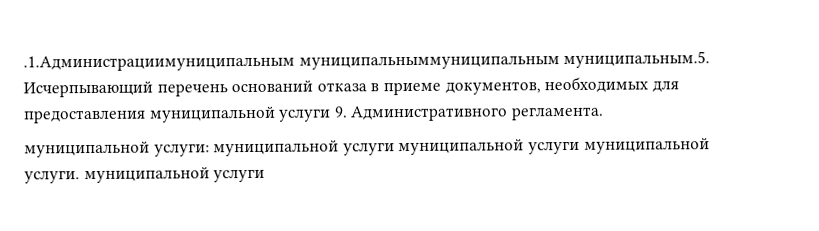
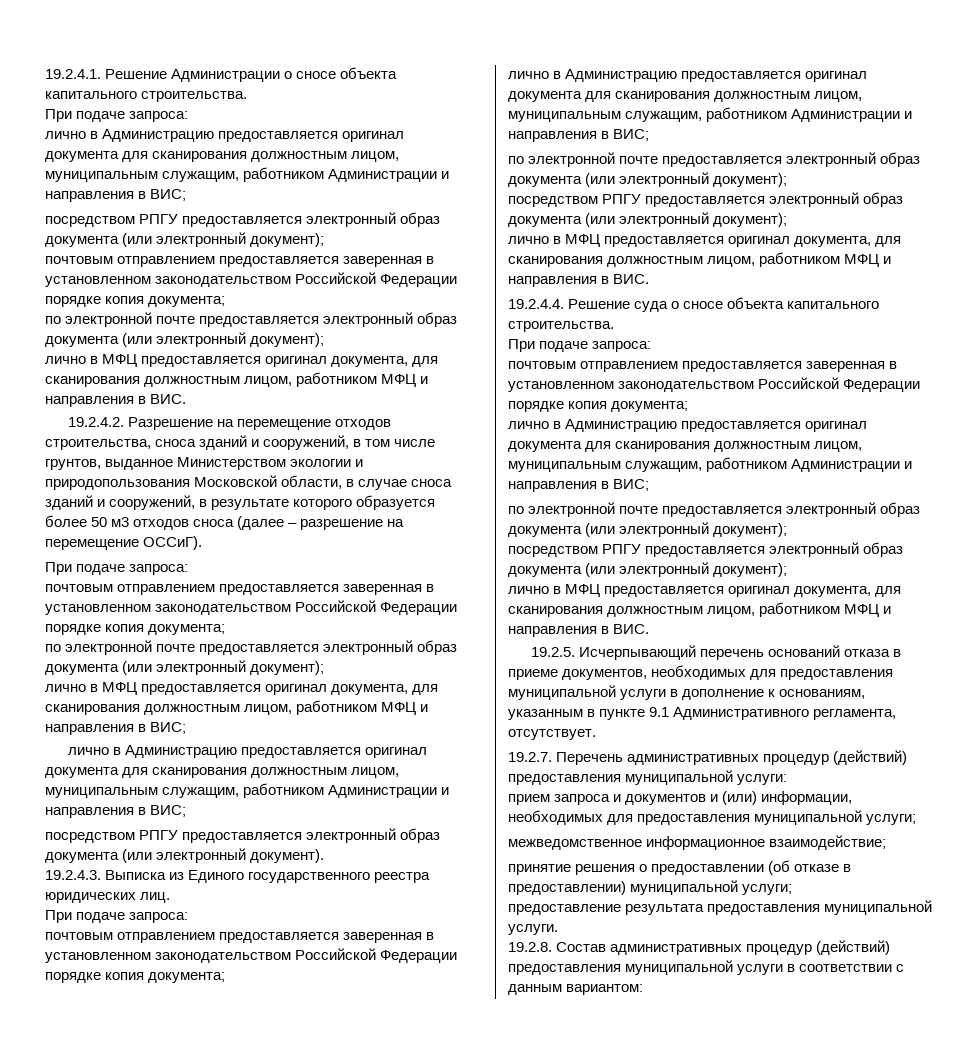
- .1.Администрациимуниципальным муниципальныммуниципальным муниципальным.5. Исчерпывающий перечень оснований отказа в приеме документов, необходимых для предоставления муниципальной услуги 9. Административного регламента.
- муниципальной услуги: муниципальной услуги муниципальной услуги муниципальной услуги. муниципальной услуги
+ 19.2.4.1. Решение Администрации о сносе объекта капитального строительства.
+ При подаче запроса:
+ лично в Администрацию предоставляется оригинал документа для сканирования должностным лицом, муниципальным служащим, работником Администрации и направления в ВИС;
+ посредством РПГУ предоставляется электронный образ документа (или электронный документ);
+ почтовым отправлением предоставляется заверенная в установленном законодательством Российской Федерации порядке копия документа;
+ по электронной почте предоставляется электронный образ документа (или электронный документ);
+ лично в МФЦ предоставляется оригинал документа, для сканирования должностным лицом, работником МФЦ и направления в ВИС.
+ 19.2.4.2. Разрешение на перемещение отходов строительства, сноса зданий и сооружений, в том числе грунтов, выданное Министерством экологии и природопользования Московской области, в случае сноса зданий и сооружений, в результате которого образуется более 50 м3 отходов сноса (далее – разрешение на перемещение ОССиГ).
+ При подаче запроса:
+ почтовым отправлением предоставляется заверенная в установленном законодательством Российской Федерации порядке копия документа;
+ по электронной почте предоставляется электронный образ документа (или электронный документ);
+ лично в МФЦ предоставляется оригинал документа, для сканирования должностным лицом, работником МФЦ и направления в ВИС;
+ лично в Администрацию предоставляется оригинал документа для сканирования должностным лицом, муниципальным служащим, работником Администрации и направления в ВИС;
+ посредством РПГУ предоставляется электронный образ документа (или электронный документ).
+ 19.2.4.3. Выписка из Единого государственного реестра юридических лиц.
+ При подаче запроса:
+ почтовым отправлением предоставляется заверенная в установленном законодательством Российской Федерации порядке копия документа;
+ лично в Администрацию предоставляется оригинал документа для сканирования должностным лицом, муниципальным служащим, работником Администрации и направления в ВИС;
+ по электронной почте предоставляется электронный образ документа (или электронный документ);
+ посредством РПГУ предоставляется электронный образ документа (или электронный документ);
+ лично в МФЦ предоставляется оригинал документа, для сканирования должностным лицом, работником МФЦ и направления в ВИС.
+ 19.2.4.4. Решение суда о сносе объекта капитального строительства.
+ При подаче запроса:
+ почтовым отправлением предоставляется заверенная в установленном законодательством Российской Федерации порядке копия документа;
+ лично в Администрацию предоставляется оригинал документа для сканирования должностным лицом, муниципальным служащим, работником Администрации и направления в ВИС;
+ по электронной почте предоставляется электронный образ документа (или электронный документ);
+ посредством РПГУ предоставляется электронный образ документа (или электронный документ);
+ лично в МФЦ предоставляется оригинал документа, для сканирования должностным лицом, работником МФЦ и направления в ВИС.
+ 19.2.5. Исчерпывающий перечень оснований отказа в приеме документов, необходимых для предоставления муниципальной услуги в дополнение к основаниям, указанным в пункте 9.1 Административного регламента, отсутствует.
+ 19.2.7. Перечень административных процедур (действий) предоставления муниципальной услуги:
+ прием запроса и документов и (или) информации, необходимых для предоставления муниципальной услуги;
+ межведомственное информационное взаимодействие;
+ принятие решения о предоставлении (об отказе в предоставлении) муниципальной услуги;
+ предоставление результата предоставления муниципальной услуги.
+ 19.2.8. Состав административных процедур (действий) предоставления муниципальной услуги в соответствии с данным вариантом:

